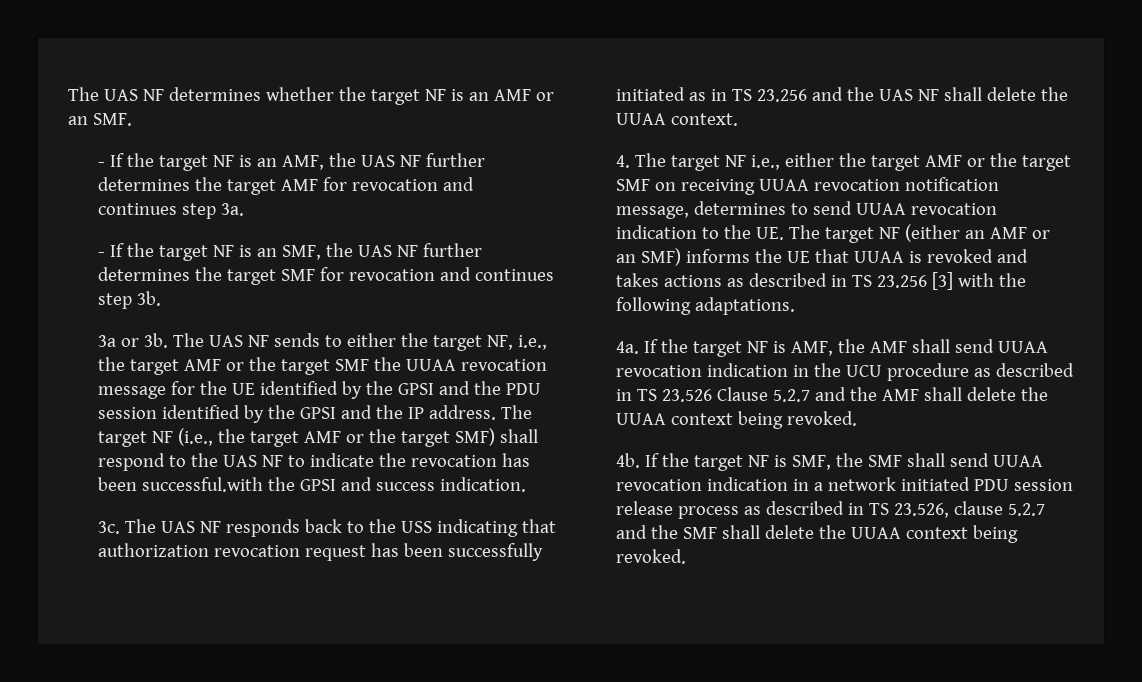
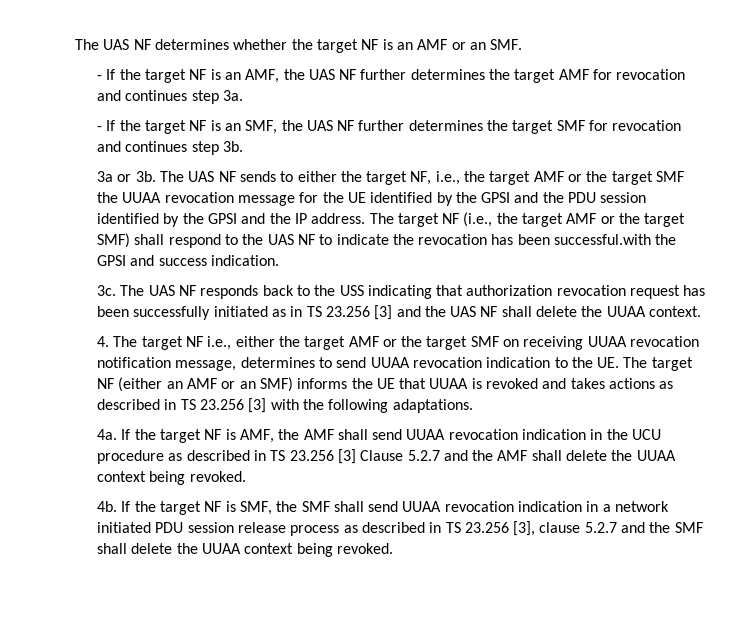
- The UAS NF responds back to the USS indicating that authorization revocation request has been successfully initiated as in TS 23.256 and the UAS NF shall delete the UUAA context.
+ The UAS NF responds back to the USS indicating that authorization revocation request has been successfully initiated as in TS 23.256 [3] and the UAS NF shall delete the UUAA context.
- If the target NF is AMF, the AMF shall send UUAA revocation indication in the UCU procedure as described in TS 23.526 Clause 5.2.7 and the AMF shall delete the UUAA context being revoked.
+ If the target NF is AMF, the AMF shall send UUAA revocation indication in the UCU procedure as described in TS 23.256 [3] Clause 5.2.7 and the AMF shall delete the UUAA context being revoked.
- If the target NF is SMF, the SMF shall send UUAA revocation indication in a network initiated PDU session release process as described in TS 23.526, clause 5.2.7 and the SMF shall delete the UUAA context being revoked.
+ If the target NF is SMF, the SMF shall send UUAA revocation indication in a network initiated PDU session release process as described in TS 23.256 [3], clause 5.2.7 and the SMF shall delete the UUAA context being revoked.

